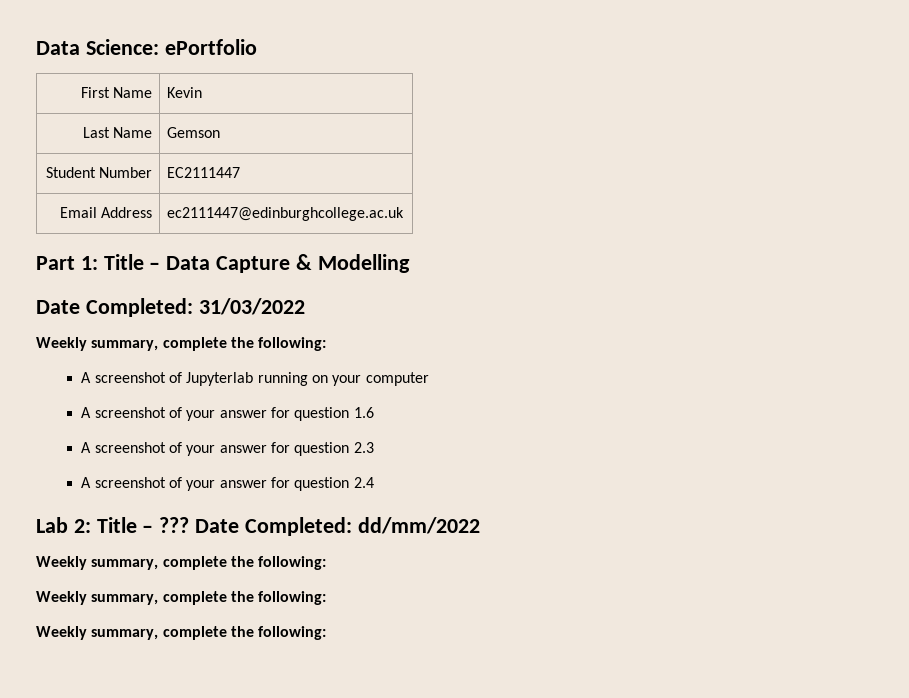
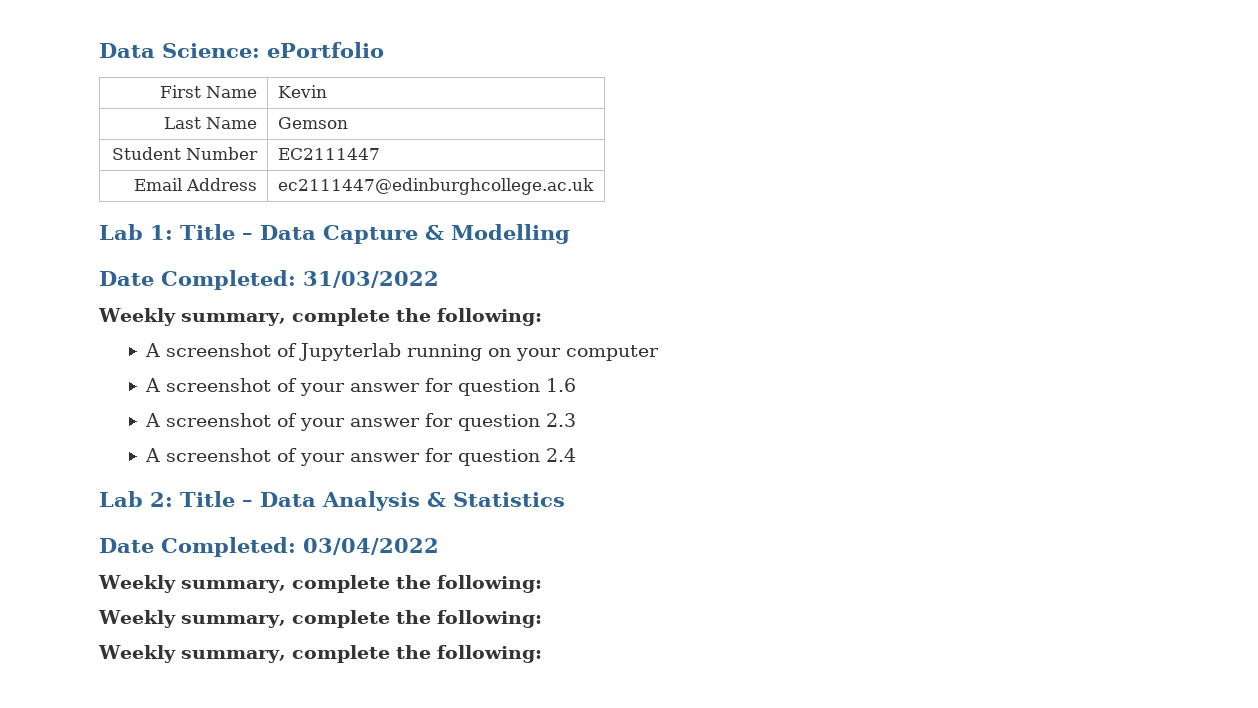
- Part 1: Title – Data Capture & Modelling
+ Lab 1: Title – Data Capture & Modelling
- Lab 2: Title – ??? Date Completed: dd/mm/2022
+ Lab 2: Title – Data Analysis & Statistics
+ Date Completed: 03/04/2022

